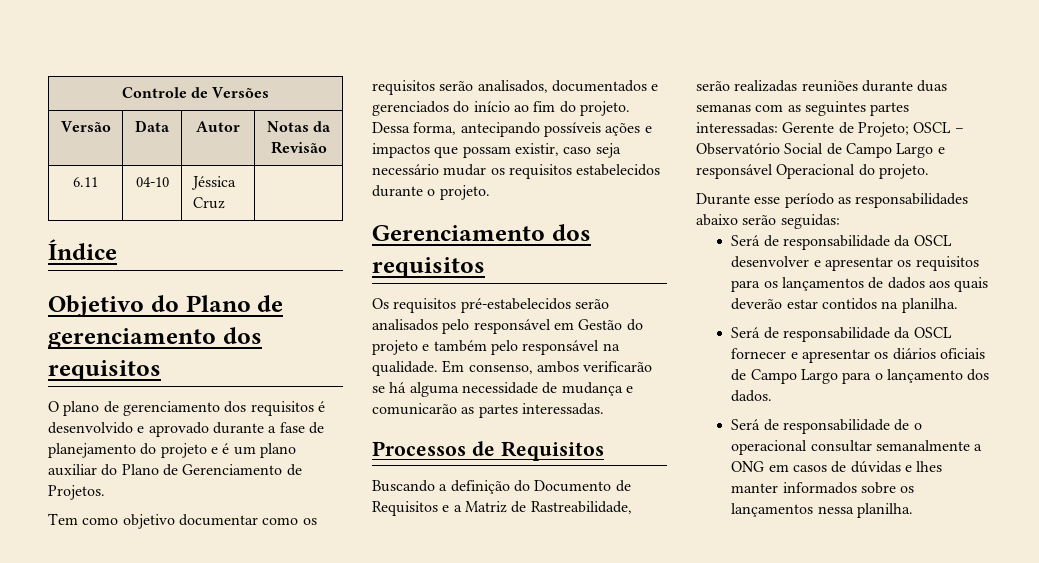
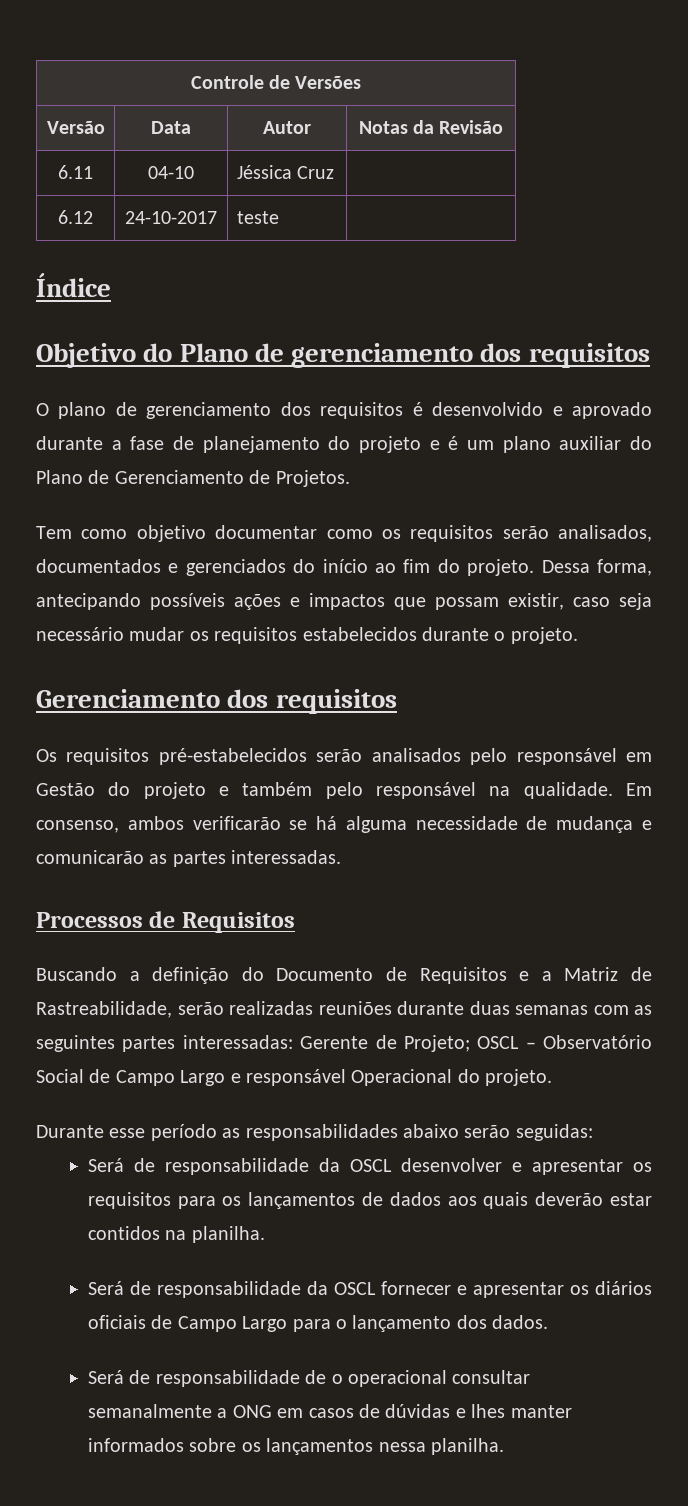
+ 6.12 | 24-10-2017 | teste |

